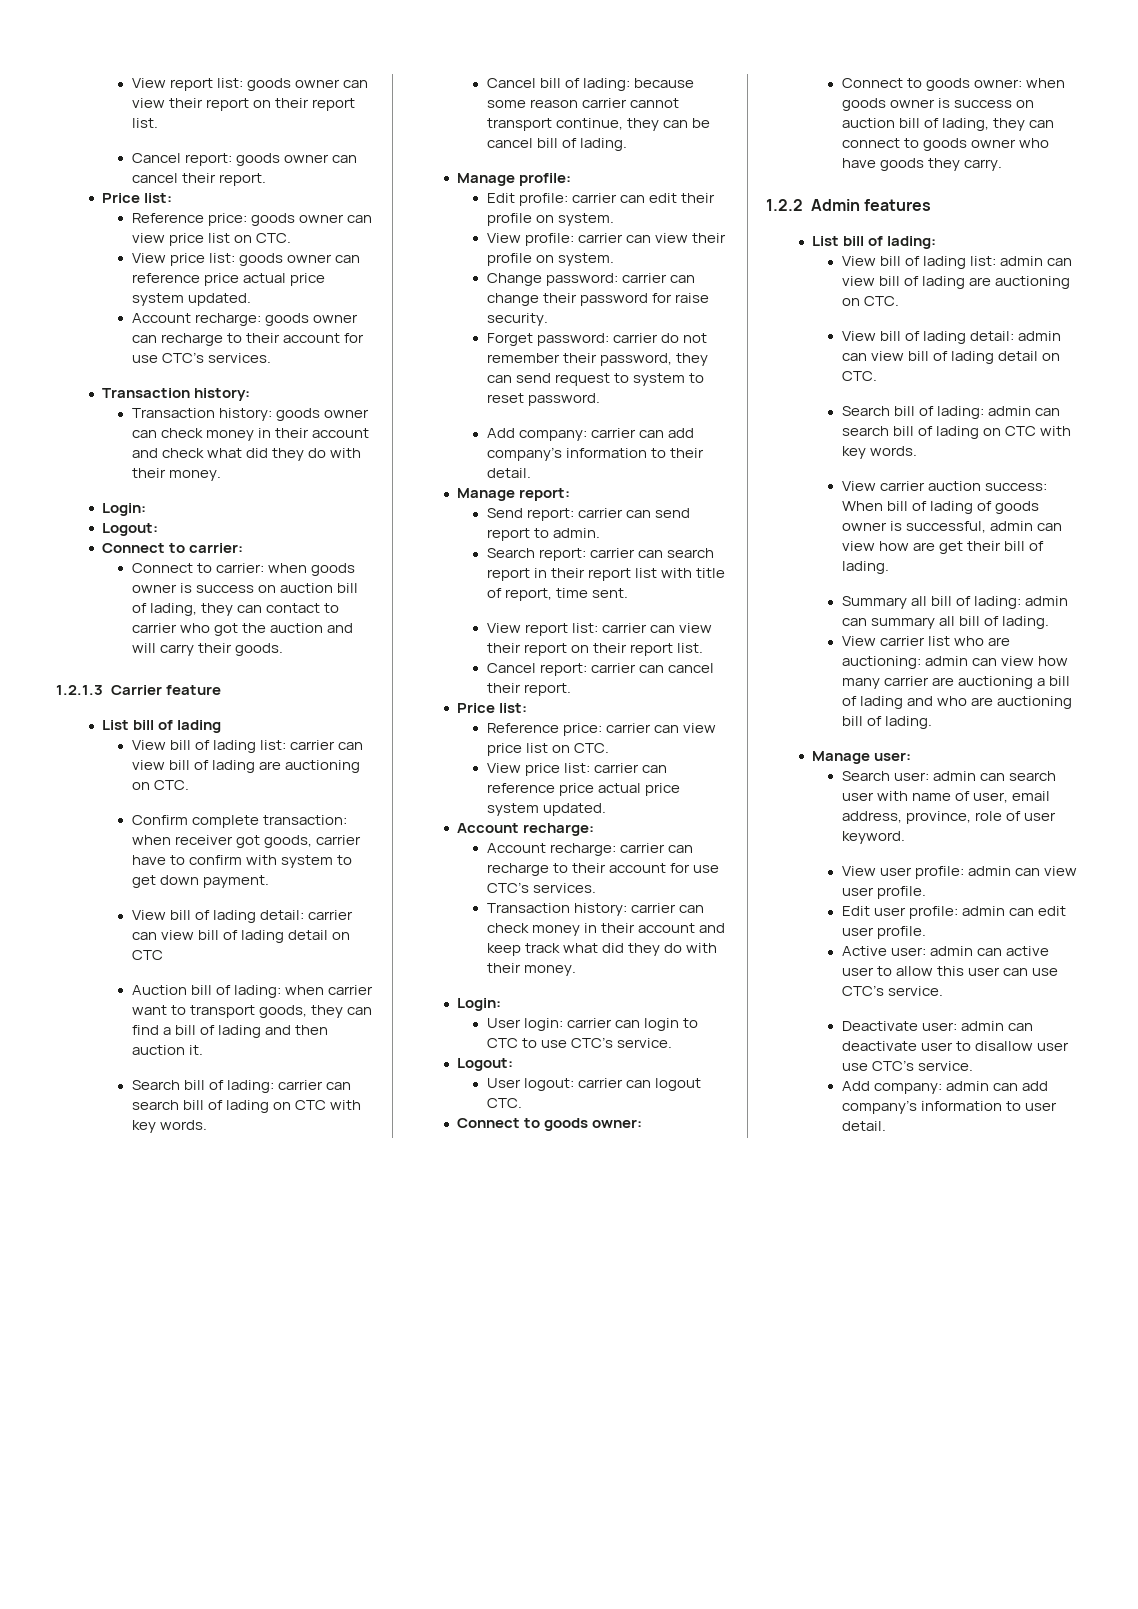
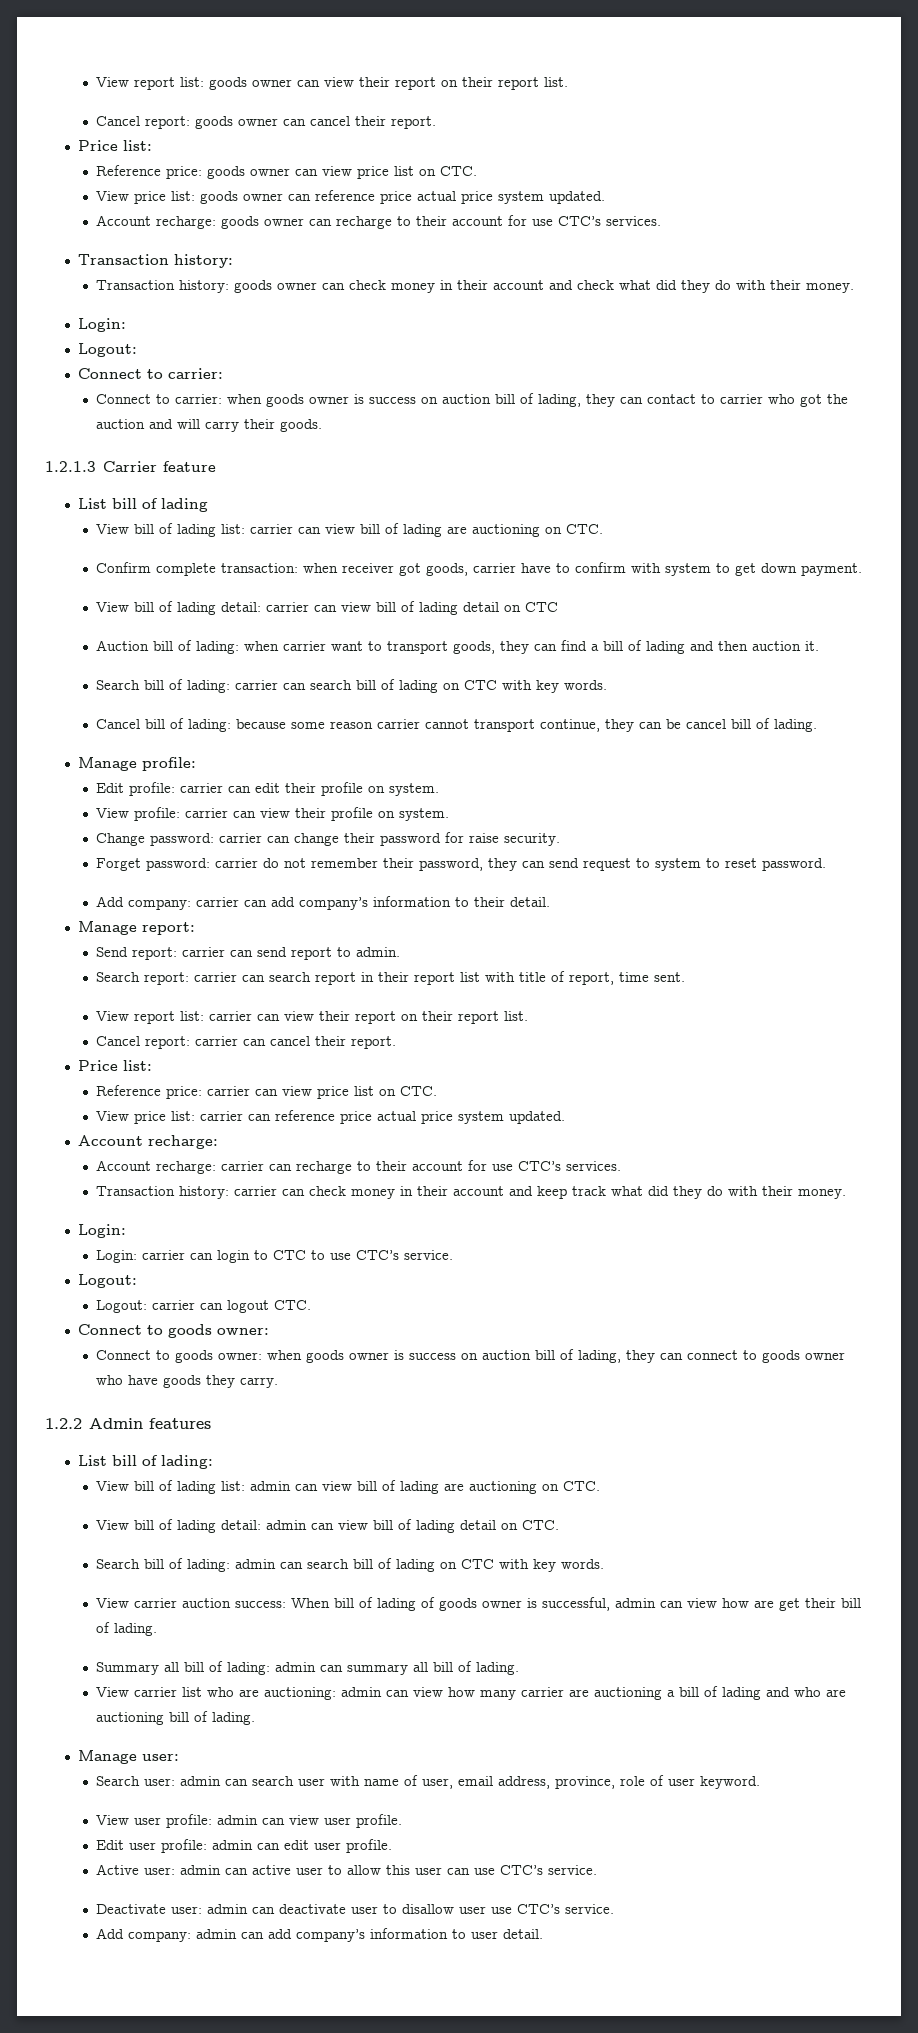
- User login: carrier can login to CTC to use CTC’s service.
+ Login: carrier can login to CTC to use CTC’s service.
- User logout: carrier can logout CTC.
+ Logout: carrier can logout CTC.

